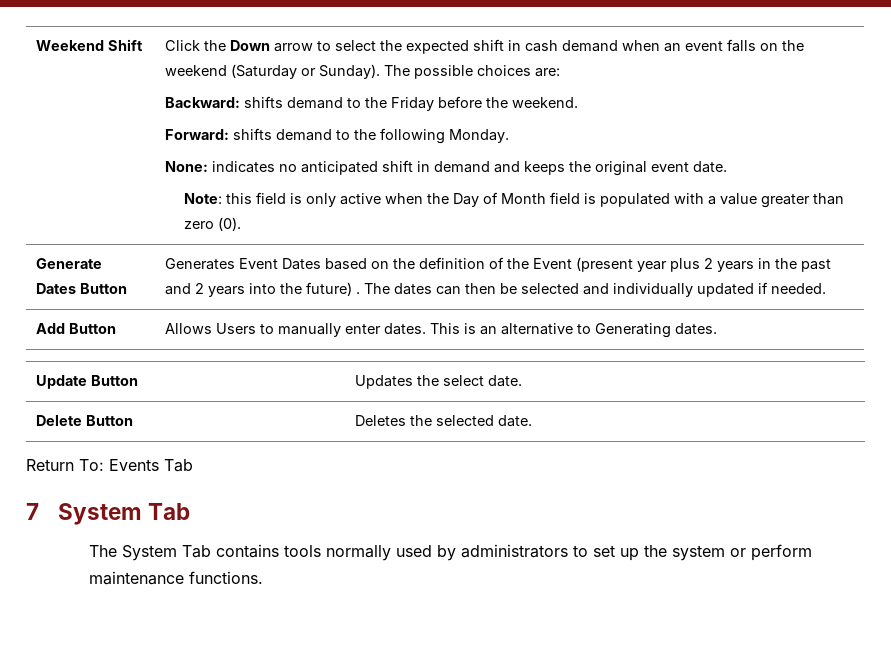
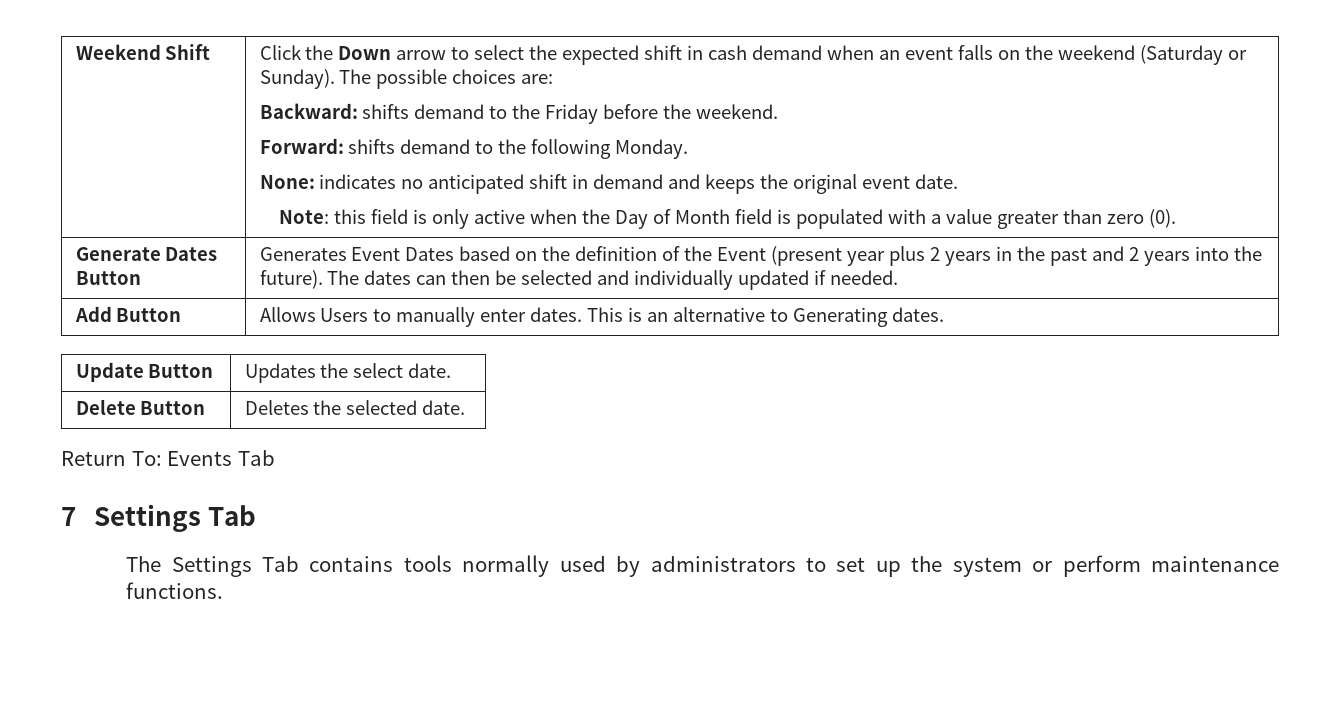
- Generate Dates Button | Generates Event Dates based on the definition of the Event (present year plus 2 years in the past and 2 years into the future) . The dates can then be selected and individually updated if needed.
+ Generate Dates Button | Generates Event Dates based on the definition of the Event (present year plus 2 years in the past and 2 years into the future). The dates can then be selected and individually updated if needed.
- 7 System Tab
+ 7 Settings Tab
- The System Tab contains tools normally used by administrators to set up the system or perform maintenance functions.
+ The Settings Tab contains tools normally used by administrators to set up the system or perform maintenance functions.

